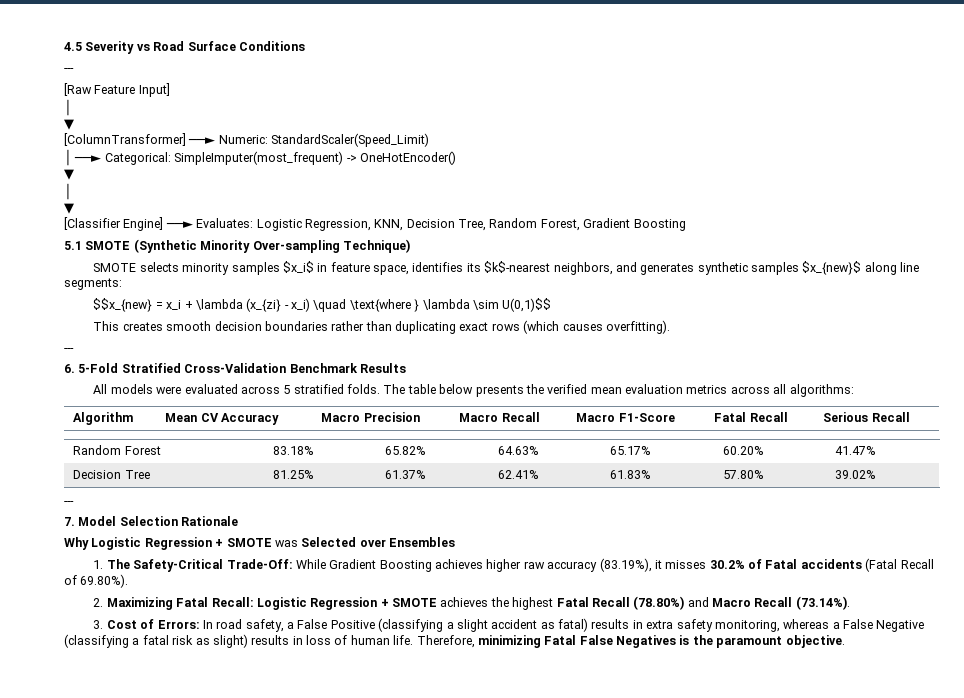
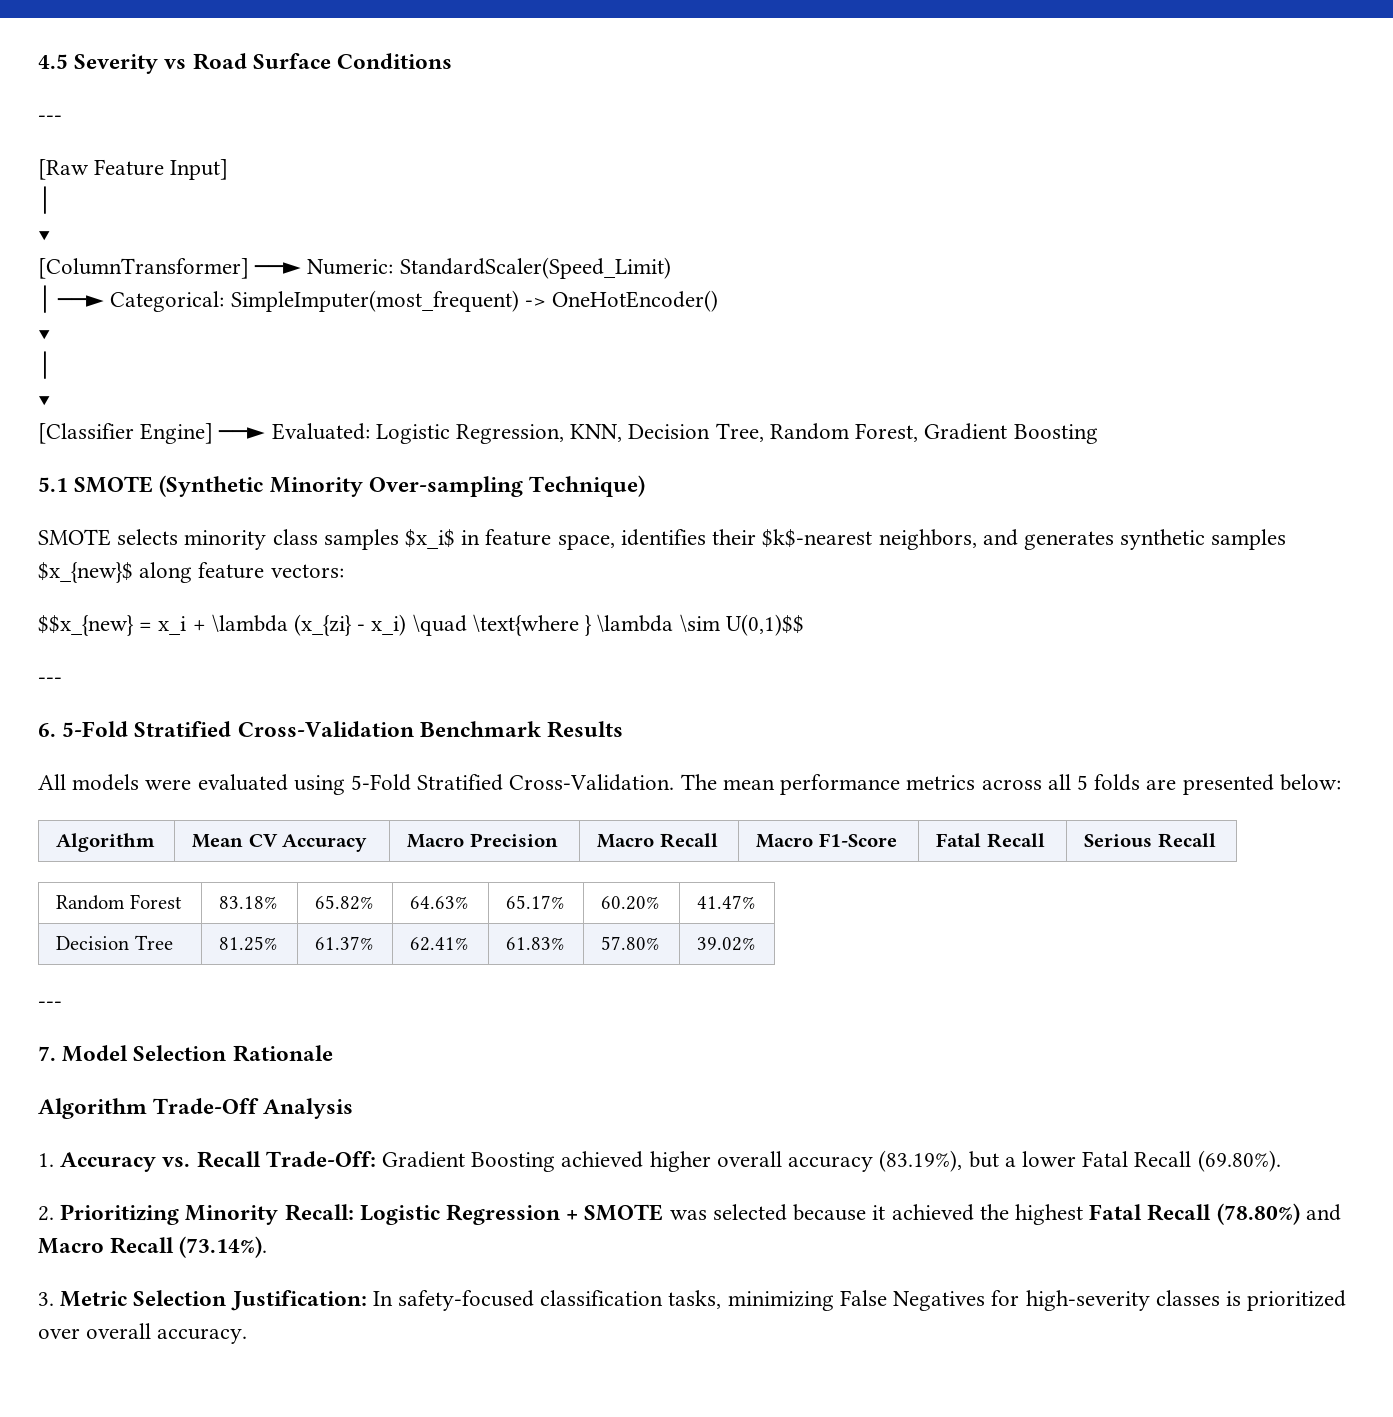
- [Classifier Engine] ──► Evaluates: Logistic Regression, KNN, Decision Tree, Random Forest, Gradient Boosting
+ [Classifier Engine] ──► Evaluated: Logistic Regression, KNN, Decision Tree, Random Forest, Gradient Boosting
- SMOTE selects minority samples $x_i$ in feature space, identifies its $k$-nearest neighbors, and generates synthetic samples $x_{new}$ along line segments:
+ SMOTE selects minority class samples $x_i$ in feature space, identifies their $k$-nearest neighbors, and generates synthetic samples $x_{new}$ along feature vectors:
- This creates smooth decision boundaries rather than duplicating exact rows (which causes overfitting).
- All models were evaluated across 5 stratified folds. The table below presents the verified mean evaluation metrics across all algorithms:
+ All models were evaluated using 5-Fold Stratified Cross-Validation. The mean performance metrics across all 5 folds are presented below:
- Why Logistic Regression + SMOTE was Selected over Ensembles
- 1. The Safety-Critical Trade-Off: While Gradient Boosting achieves higher raw accuracy (83.19%), it misses 30.2% of Fatal accidents (Fatal Recall of 69.80%).
- 2. Maximizing Fatal Recall: Logistic Regression + SMOTE achieves the highest Fatal Recall (78.80%) and Macro Recall (73.14%).
+ Algorithm Trade-Off Analysis
+ 1. Accuracy vs. Recall Trade-Off: Gradient Boosting achieved higher overall accuracy (83.19%), but a lower Fatal Recall (69.80%).
+ 2. Prioritizing Minority Recall: Logistic Regression + SMOTE was selected because it achieved the highest Fatal Recall (78.80%) and Macro Recall (73.14%).
- 3. Cost of Errors: In road safety, a False Positive (classifying a slight accident as fatal) results in extra safety monitoring, whereas a False Negative (classifying a fatal risk as slight) results in loss of human life. Therefore, minimizing Fatal False Negatives is the paramount objective.
+ 3. Metric Selection Justification: In safety-focused classification tasks, minimizing False Negatives for high-severity classes is prioritized over overall accuracy.

